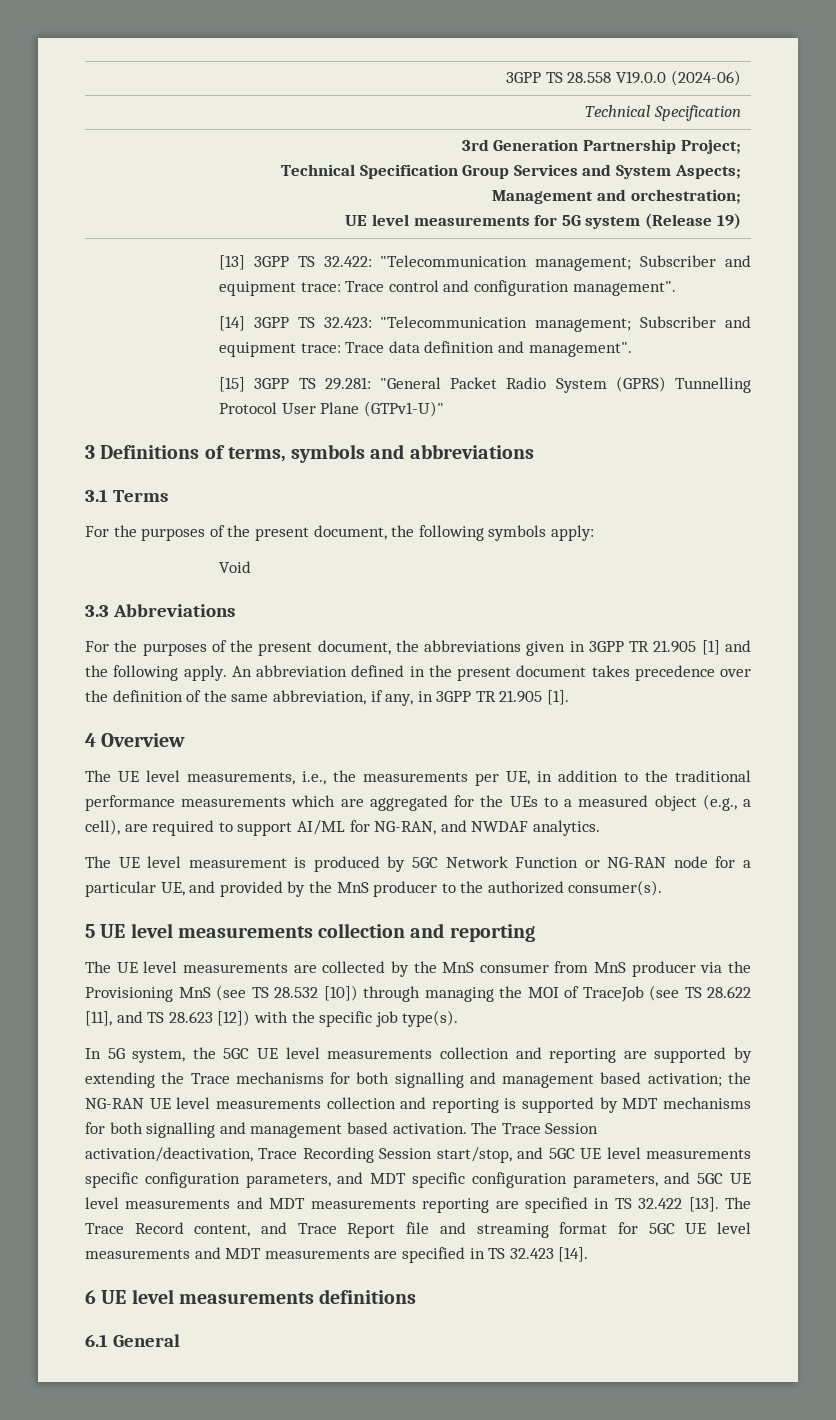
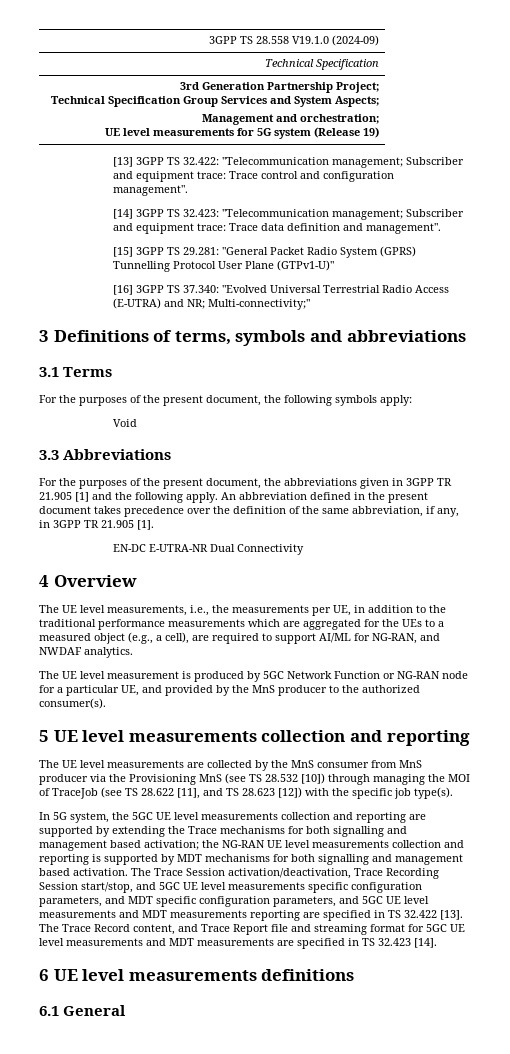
- 3GPP TS 28.558 V19.0.0 (2024-06)
+ 3GPP TS 28.558 V19.1.0 (2024-09)
+ [16] 3GPP TS 37.340: "Evolved Universal Terrestrial Radio Access (E-UTRA) and NR; Multi-connectivity;"
+ EN-DC E-UTRA-NR Dual Connectivity

